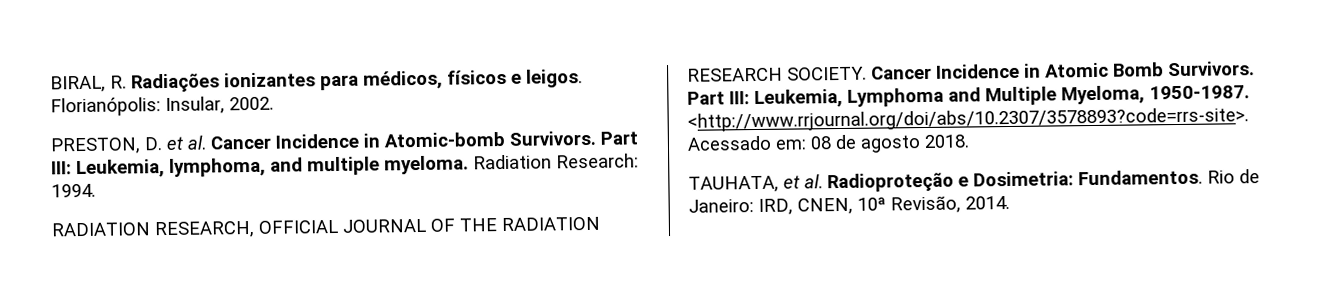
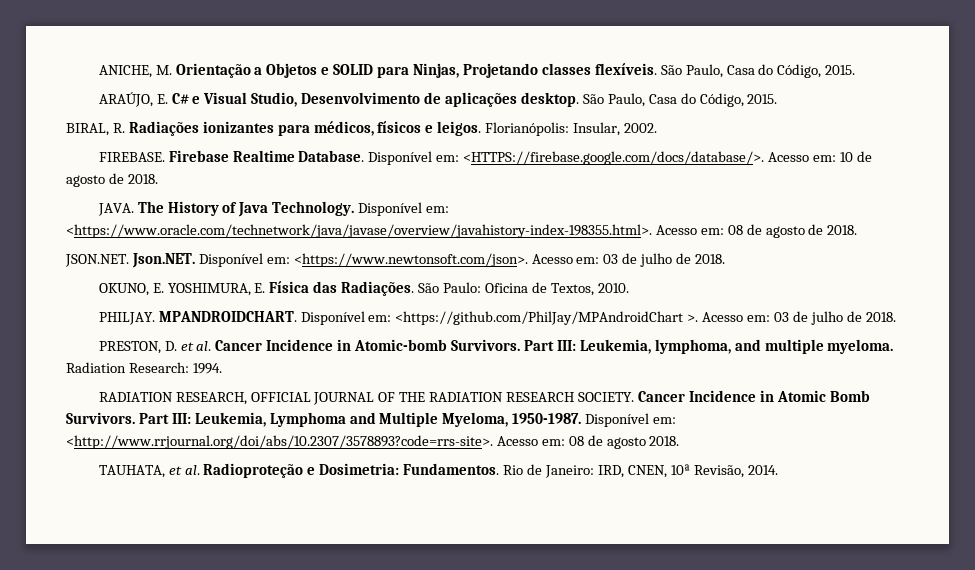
+ ANICHE, M. Orientação a Objetos e SOLID para Ninjas, Projetando classes flexíveis. São Paulo, Casa do Código, 2015.
+ ARAÚJO, E. C# e Visual Studio, Desenvolvimento de aplicações desktop. São Paulo, Casa do Código, 2015.
+ FIREBASE. Firebase Realtime Database. Disponível em: <HTTPS://firebase.google.com/docs/database/>. Acesso em: 10 de agosto de 2018.
+ JAVA. The History of Java Technology. Disponível em: <https://www.oracle.com/technetwork/java/javase/overview/javahistory-index-198355.html>. Acesso em: 08 de agosto de 2018.
+ JSON.NET. Json.NET. Disponível em: <https://www.newtonsoft.com/json>. Acesso em: 03 de julho de 2018.
+ OKUNO, E. YOSHIMURA, E. Física das Radiações. São Paulo: Oficina de Textos, 2010.
+ PHILJAY. MPANDROIDCHART. Disponível em: <https://github.com/PhilJay/MPAndroidChart >. Acesso em: 03 de julho de 2018.
- <http://www.rrjournal.org/doi/abs/10.2307/3578893?code=rrs-site>. Acessado em: 08 de agosto 2018.
+ Disponível em: <http://www.rrjournal.org/doi/abs/10.2307/3578893?code=rrs-site>. Acesso em: 08 de agosto 2018.

